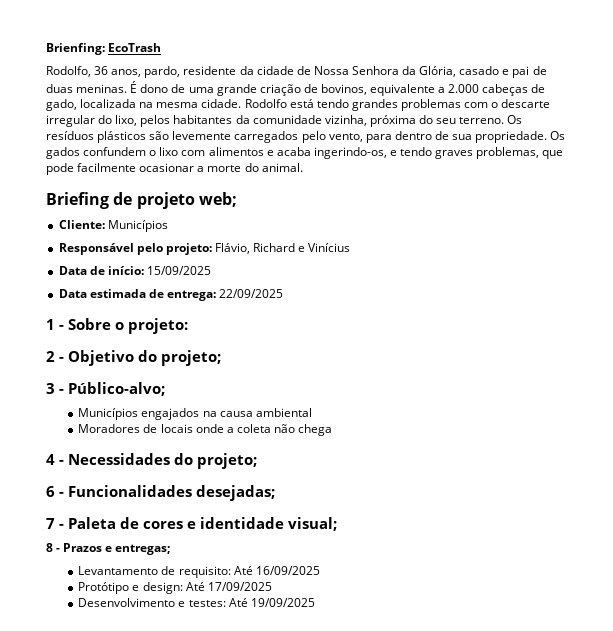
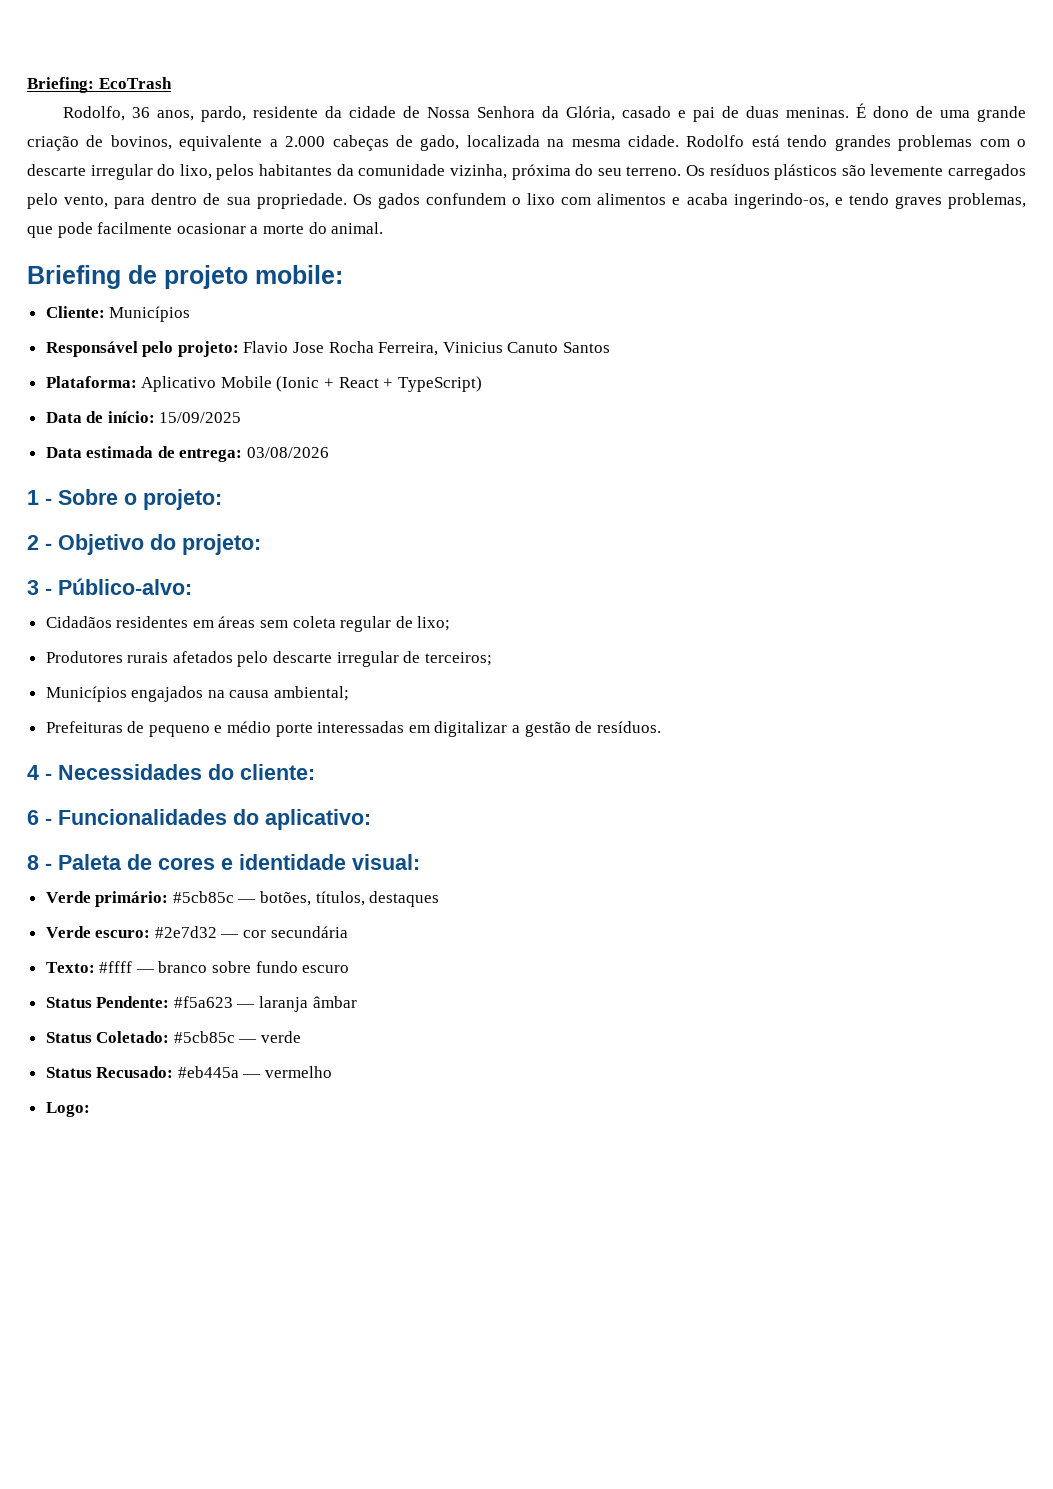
- Brienfing: EcoTrash
+ Briefing: EcoTrash
- Briefing de projeto web;
+ Briefing de projeto mobile:
- Responsável pelo projeto: Flávio, Richard e Vinícius
+ Responsável pelo projeto: Flavio Jose Rocha Ferreira, Vinicius Canuto Santos
+ Plataforma: Aplicativo Mobile (Ionic + React + TypeScript)
- Data estimada de entrega: 22/09/2025
+ Data estimada de entrega: 03/08/2026
- 2 - Objetivo do projeto;
+ 2 - Objetivo do projeto:
- 3 - Público-alvo;
- Municípios engajados na causa ambiental
- Moradores de locais onde a coleta não chega
+ 3 - Público-alvo:
+ Cidadãos residentes em áreas sem coleta regular de lixo;
+ Produtores rurais afetados pelo descarte irregular de terceiros;
+ Municípios engajados na causa ambiental;
+ Prefeituras de pequeno e médio porte interessadas em digitalizar a gestão de resíduos.
- 4 - Necessidades do projeto;
+ 4 - Necessidades do cliente:
- 6 - Funcionalidades desejadas;
- 7 - Paleta de cores e identidade visual;
- 8 - Prazos e entregas;
- Levantamento de requisito: Até 16/09/2025
- Protótipo e design: Até 17/09/2025
- Desenvolvimento e testes: Até 19/09/2025
+ 6 - Funcionalidades do aplicativo:
+ 8 - Paleta de cores e identidade visual:
+ Verde primário: #5cb85c — botões, títulos, destaques
+ Verde escuro: #2e7d32 — cor secundária
+ Texto: #ffff — branco sobre fundo escuro
+ Status Pendente: #f5a623 — laranja âmbar
+ Status Coletado: #5cb85c — verde
+ Status Recusado: #eb445a — vermelho
+ Logo:

